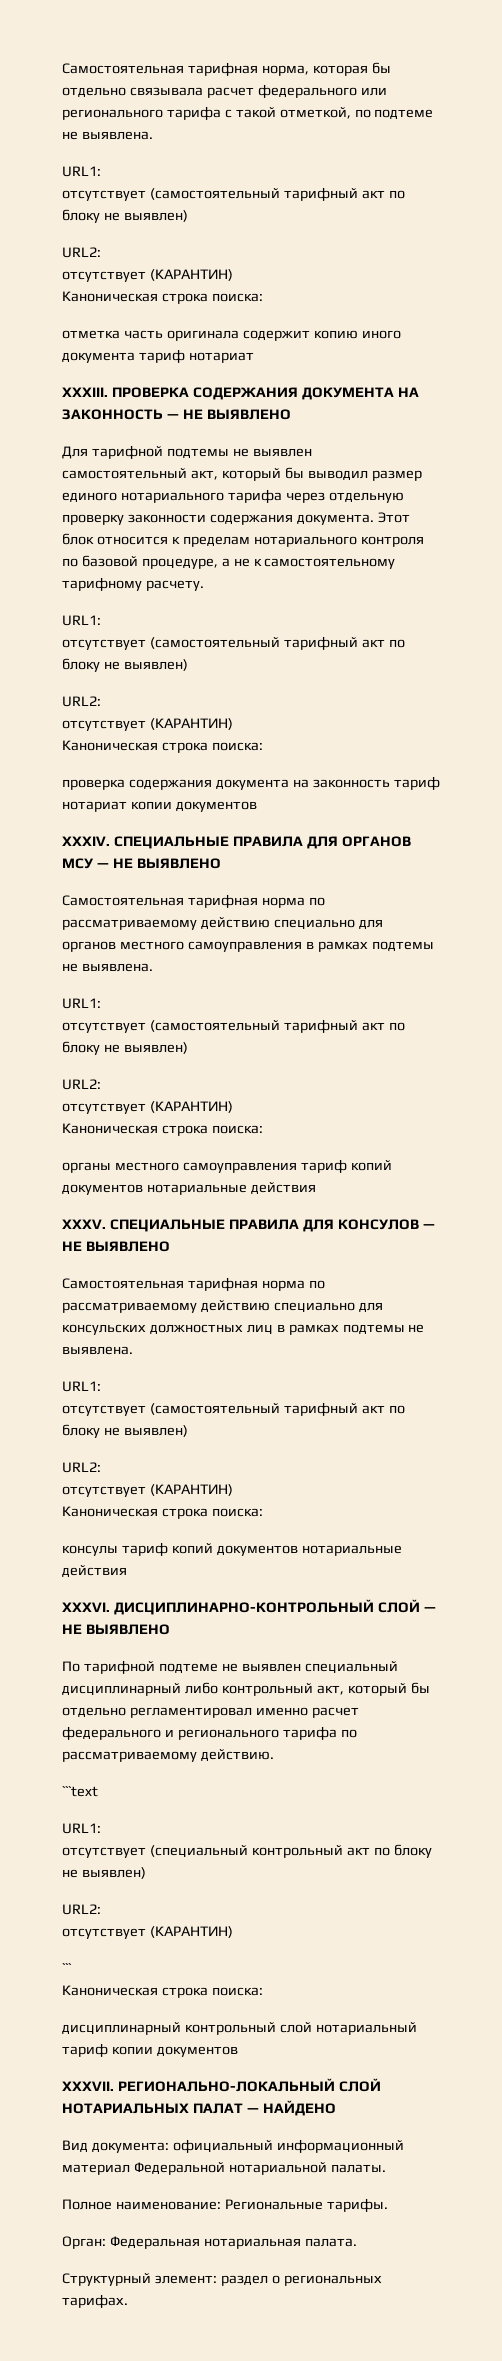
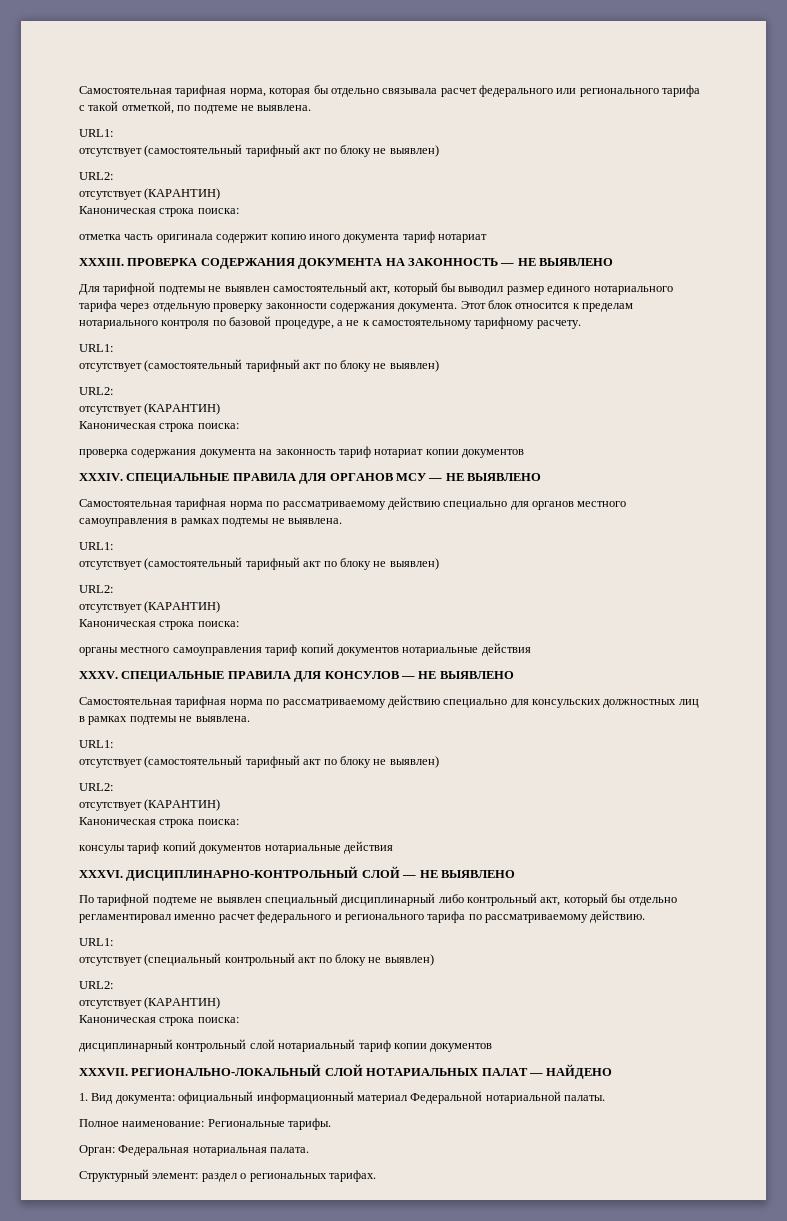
- ```text
- ```
- Вид документа: официальный информационный материал Федеральной нотариальной палаты.
+ 1. Вид документа: официальный информационный материал Федеральной нотариальной палаты.

